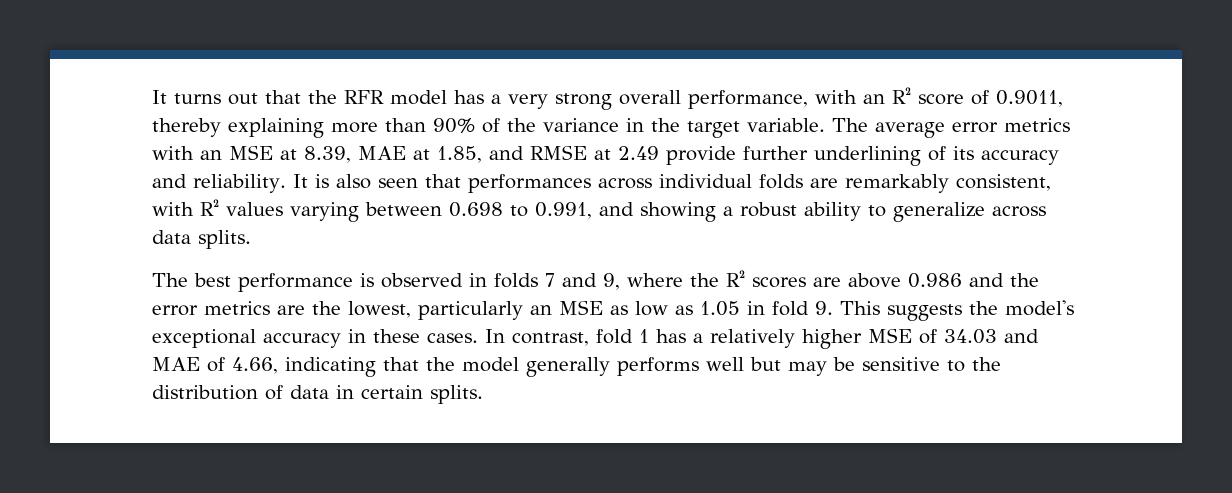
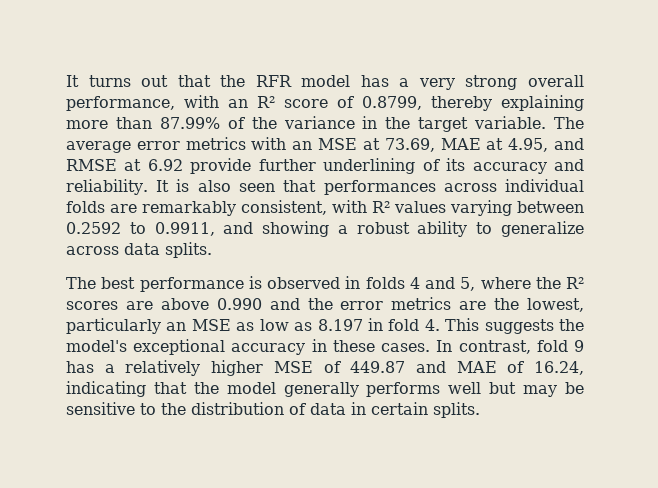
- It turns out that the RFR model has a very strong overall performance, with an R² score of 0.9011, thereby explaining more than 90% of the variance in the target variable.
+ It turns out that the RFR model has a very strong overall performance, with an R² score of 0.8799, thereby explaining more than 87.99% of the variance in the target variable.
- The average error metrics with an MSE at 8.39, MAE at 1.85, and RMSE at 2.49 provide further underlining of its accuracy and reliability.
+ The average error metrics with an MSE at 73.69, MAE at 4.95, and RMSE at 6.92 provide further underlining of its accuracy and reliability.
- It is also seen that performances across individual folds are remarkably consistent, with R² values varying between 0.698 to 0.991, and showing a robust ability to generalize across data splits.
+ It is also seen that performances across individual folds are remarkably consistent, with R² values varying between 0.2592 to 0.9911, and showing a robust ability to generalize across data splits.
- The best performance is observed in folds 7 and 9, where the R² scores are above 0.986 and the error metrics are the lowest, particularly an MSE as low as 1.05 in fold 9. This suggests the model's exceptional accuracy in these cases.
+ The best performance is observed in folds 4 and 5, where the R² scores are above 0.990 and the error metrics are the lowest, particularly an MSE as low as 8.197 in fold 4. This suggests the model's exceptional accuracy in these cases.
- In contrast, fold 1 has a relatively higher MSE of 34.03 and MAE of 4.66, indicating that the model generally performs well but may be sensitive to the distribution of data in certain splits.
+ In contrast, fold 9 has a relatively higher MSE of 449.87 and MAE of 16.24, indicating that the model generally performs well but may be sensitive to the distribution of data in certain splits.

